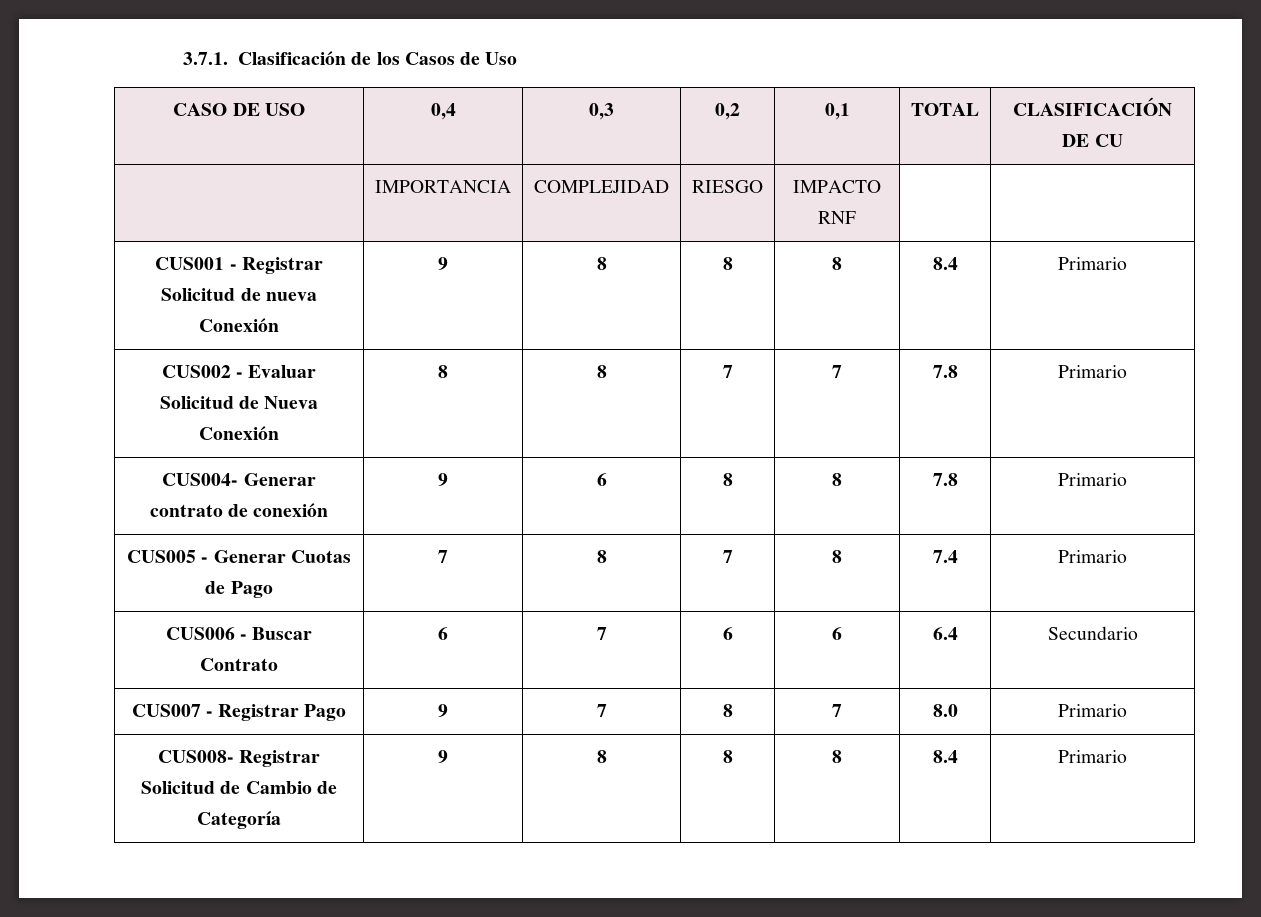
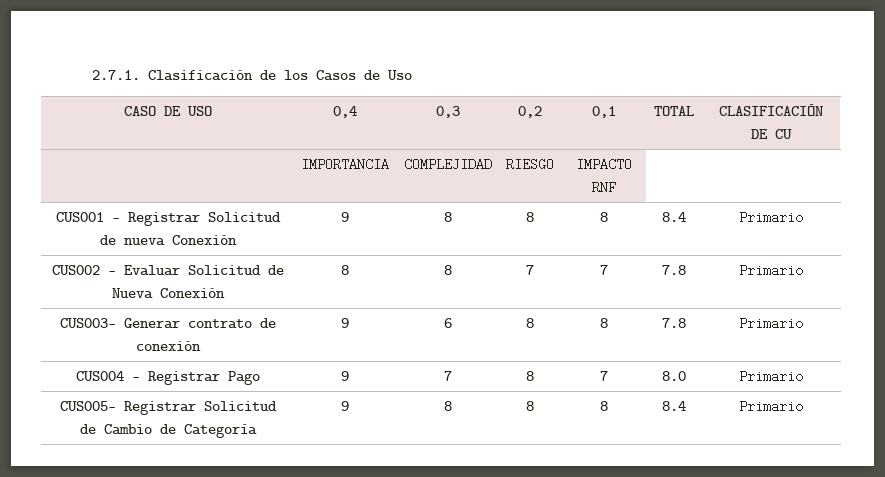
- 3.7.1. Clasificación de los Casos de Uso
+ 2.7.1. Clasificación de los Casos de Uso
- CUS004- Generar contrato de conexión | 9 | 6 | 8 | 8 | 7.8 | Primario
+ CUS003- Generar contrato de conexión | 9 | 6 | 8 | 8 | 7.8 | Primario
- CUS005 - Generar Cuotas de Pago | 7 | 8 | 7 | 8 | 7.4 | Primario
- CUS006 - Buscar Contrato | 6 | 7 | 6 | 6 | 6.4 | Secundario
- CUS007 - Registrar Pago | 9 | 7 | 8 | 7 | 8.0 | Primario
+ CUS004 - Registrar Pago | 9 | 7 | 8 | 7 | 8.0 | Primario
- CUS008- Registrar Solicitud de Cambio de Categoría | 9 | 8 | 8 | 8 | 8.4 | Primario
+ CUS005- Registrar Solicitud de Cambio de Categoría | 9 | 8 | 8 | 8 | 8.4 | Primario

